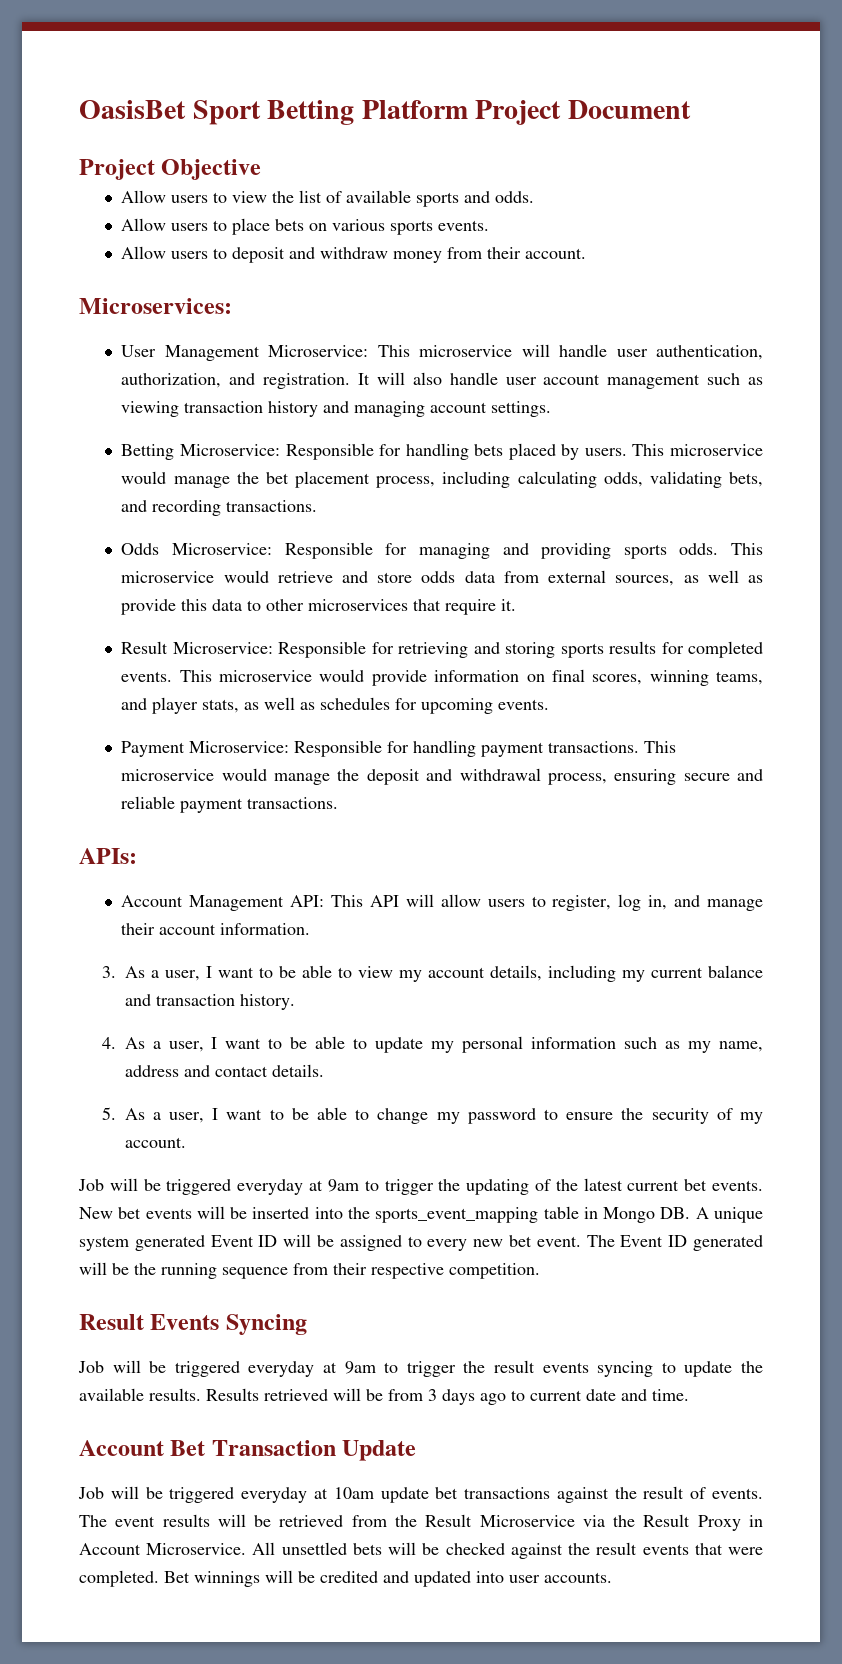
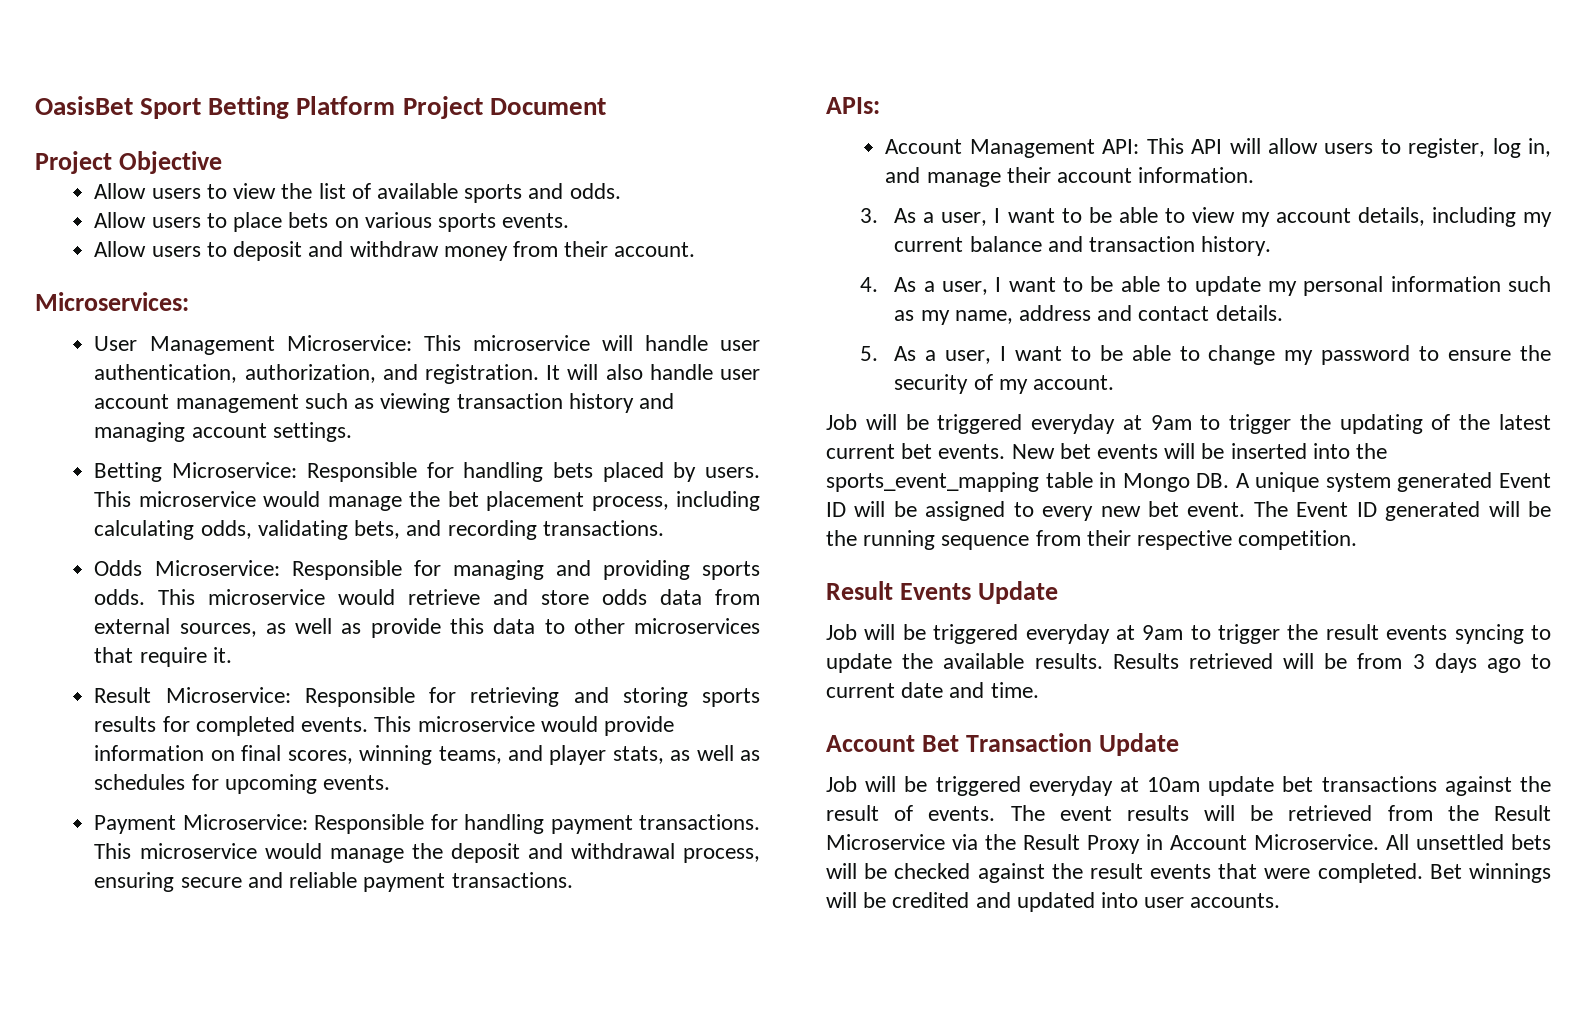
- Result Events Syncing
+ Result Events Update

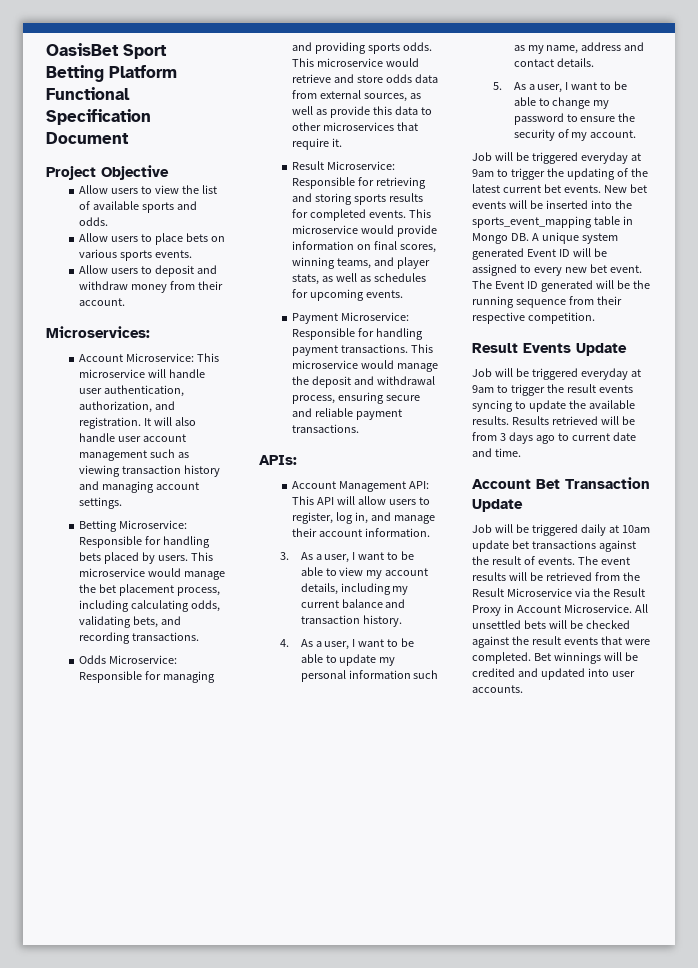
- OasisBet Sport Betting Platform Project Document
+ OasisBet Sport Betting Platform Functional Specification Document
- User Management Microservice: This microservice will handle user authentication, authorization, and registration.
+ Account Microservice: This microservice will handle user authentication, authorization, and registration.
- Job will be triggered everyday at 10am update bet transactions against the result of events.
+ Job will be triggered daily at 10am update bet transactions against the result of events.

